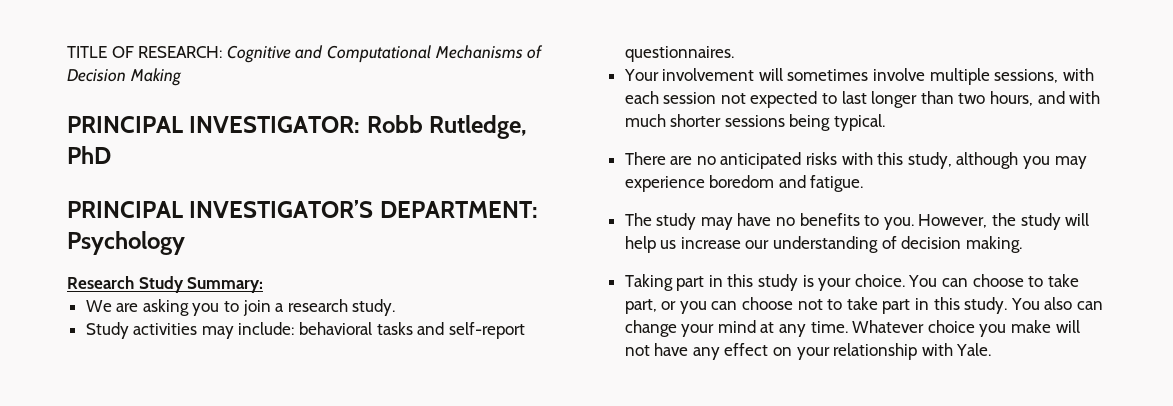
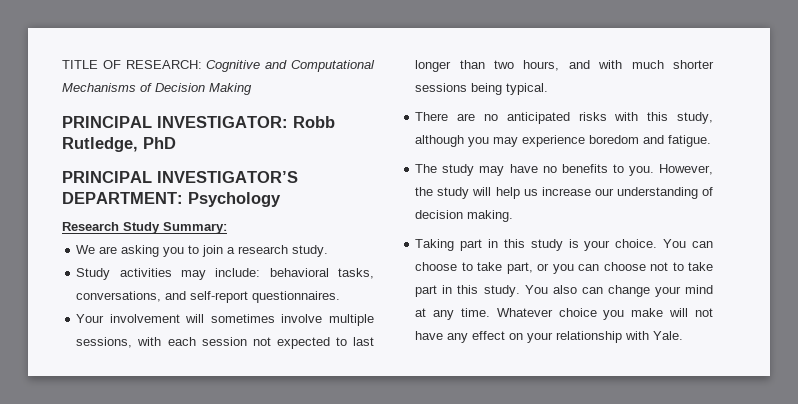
- Study activities may include: behavioral tasks and self-report questionnaires.
+ Study activities may include: behavioral tasks, conversations, and self-report questionnaires.

